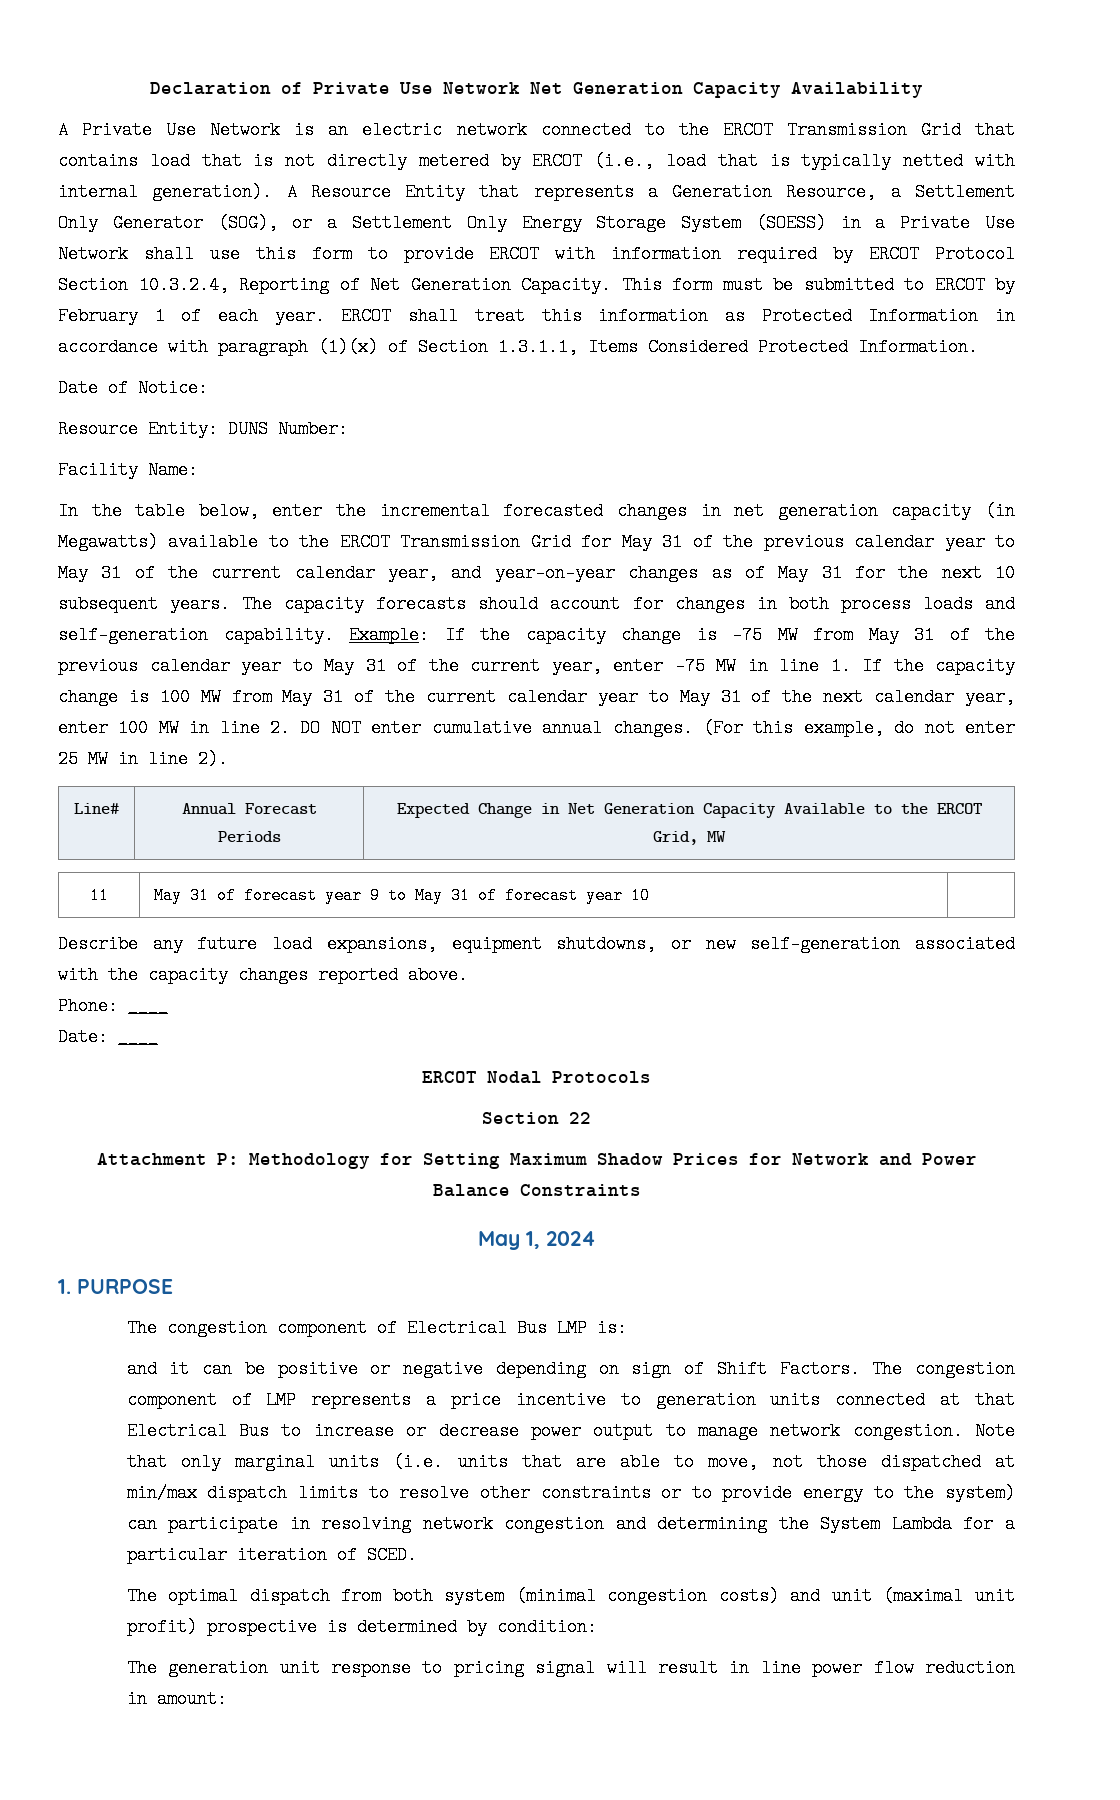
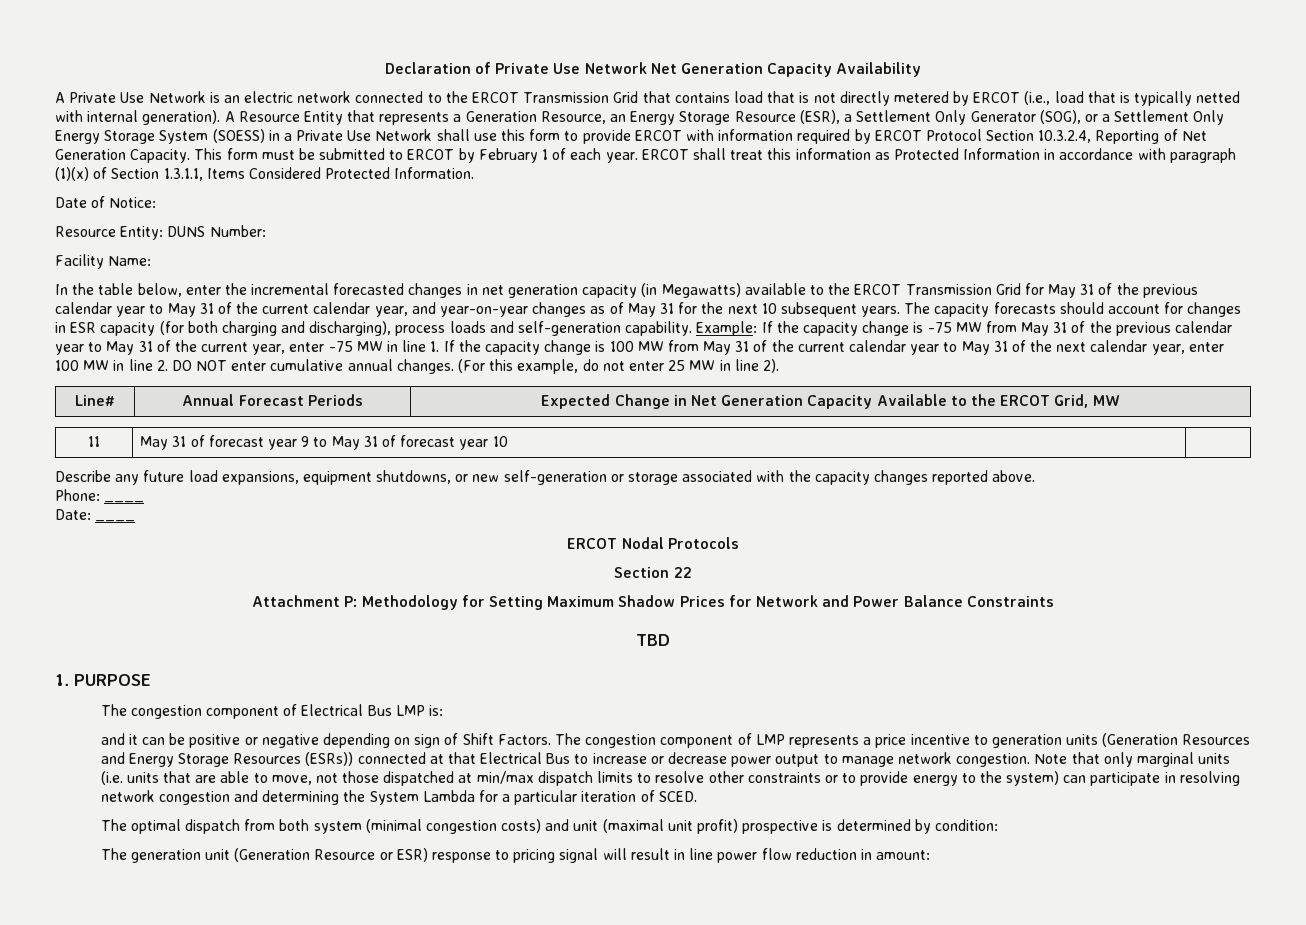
- A Resource Entity that represents a Generation Resource, a Settlement Only Generator (SOG), or a Settlement Only Energy Storage System (SOESS) in a Private Use Network shall use this form to provide ERCOT with information required by ERCOT Protocol Section 10.3.2.4, Reporting of Net Generation Capacity.
+ A Resource Entity that represents a Generation Resource, an Energy Storage Resource (ESR), a Settlement Only Generator (SOG), or a Settlement Only Energy Storage System (SOESS) in a Private Use Network shall use this form to provide ERCOT with information required by ERCOT Protocol Section 10.3.2.4, Reporting of Net Generation Capacity.
- The capacity forecasts should account for changes in both process loads and self-generation capability.
+ The capacity forecasts should account for changes in ESR capacity (for both charging and discharging), process loads and self-generation capability.
- Describe any future load expansions, equipment shutdowns, or new self-generation associated with the capacity changes reported above.
+ Describe any future load expansions, equipment shutdowns, or new self-generation or storage associated with the capacity changes reported above.
- May 1, 2024
+ TBD
- The congestion component of LMP represents a price incentive to generation units connected at that Electrical Bus to increase or decrease power output to manage network congestion.
+ The congestion component of LMP represents a price incentive to generation units (Generation Resources and Energy Storage Resources (ESRs)) connected at that Electrical Bus to increase or decrease power output to manage network congestion.
- The generation unit response to pricing signal will result in line power flow reduction in amount:
+ The generation unit (Generation Resource or ESR) response to pricing signal will result in line power flow reduction in amount:

